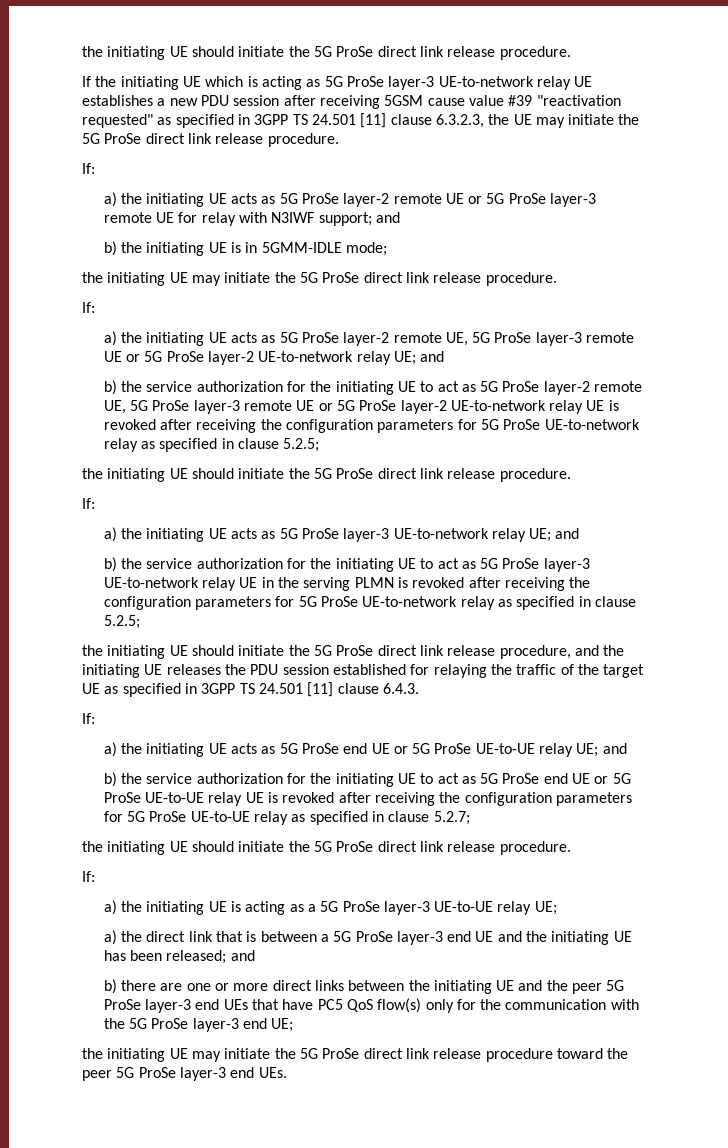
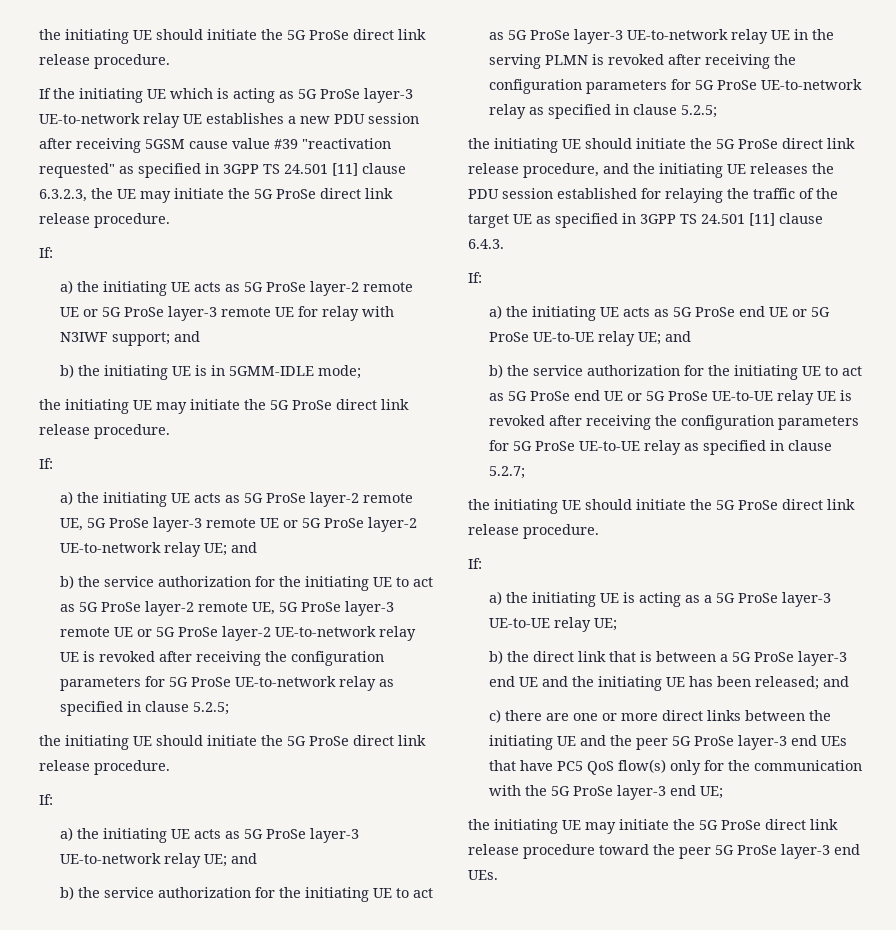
- a) the direct link that is between a 5G ProSe layer-3 end UE and the initiating UE has been released; and
+ b) the direct link that is between a 5G ProSe layer-3 end UE and the initiating UE has been released; and
- b) there are one or more direct links between the initiating UE and the peer 5G ProSe layer-3 end UEs that have PC5 QoS flow(s) only for the communication with the 5G ProSe layer-3 end UE;
+ c) there are one or more direct links between the initiating UE and the peer 5G ProSe layer-3 end UEs that have PC5 QoS flow(s) only for the communication with the 5G ProSe layer-3 end UE;

